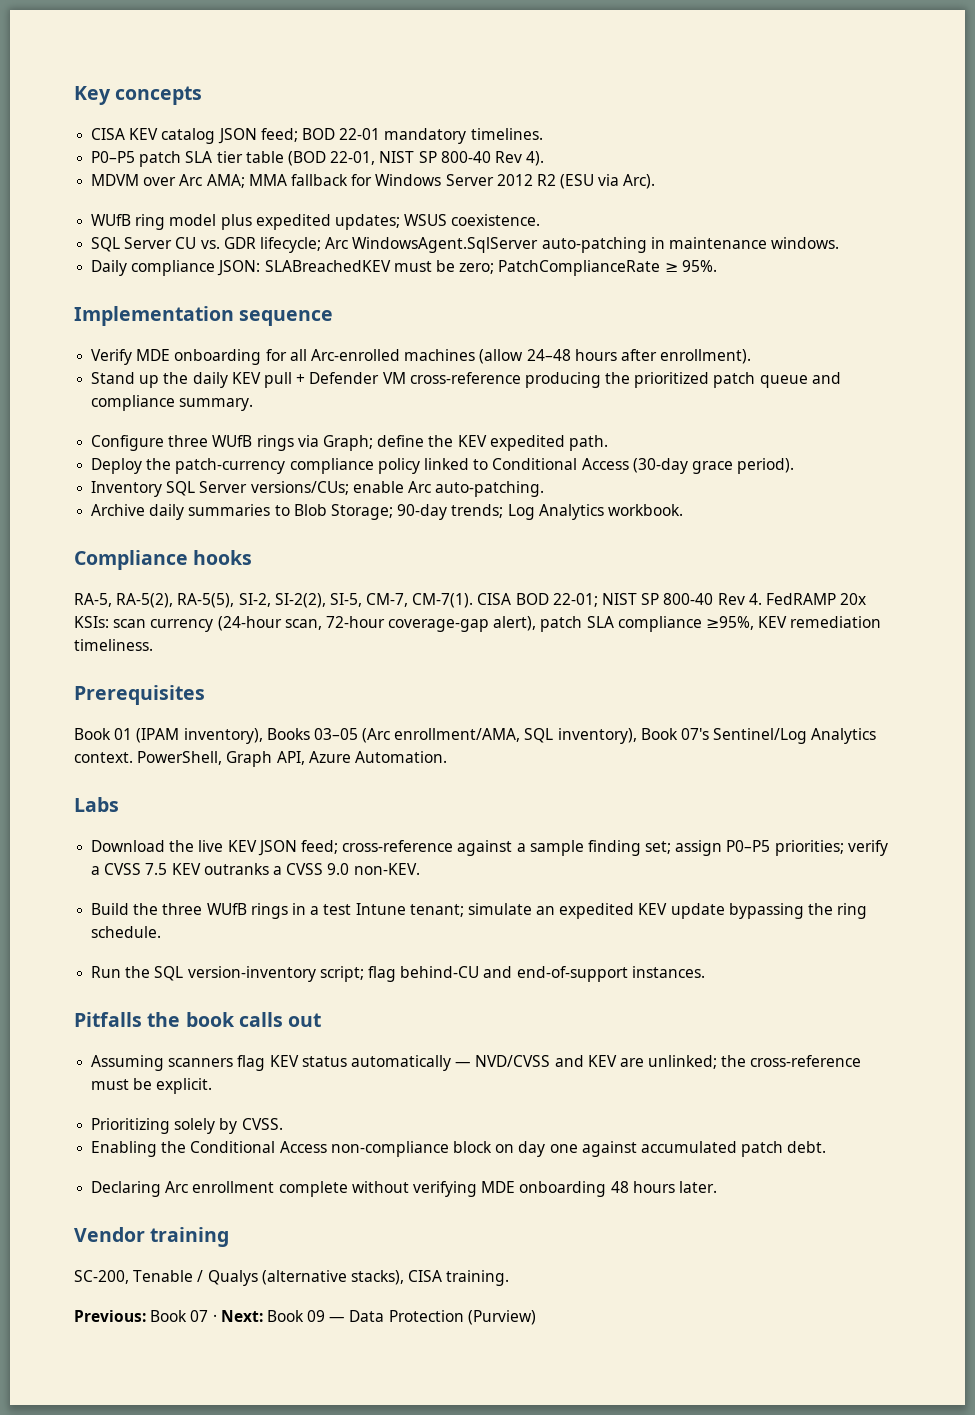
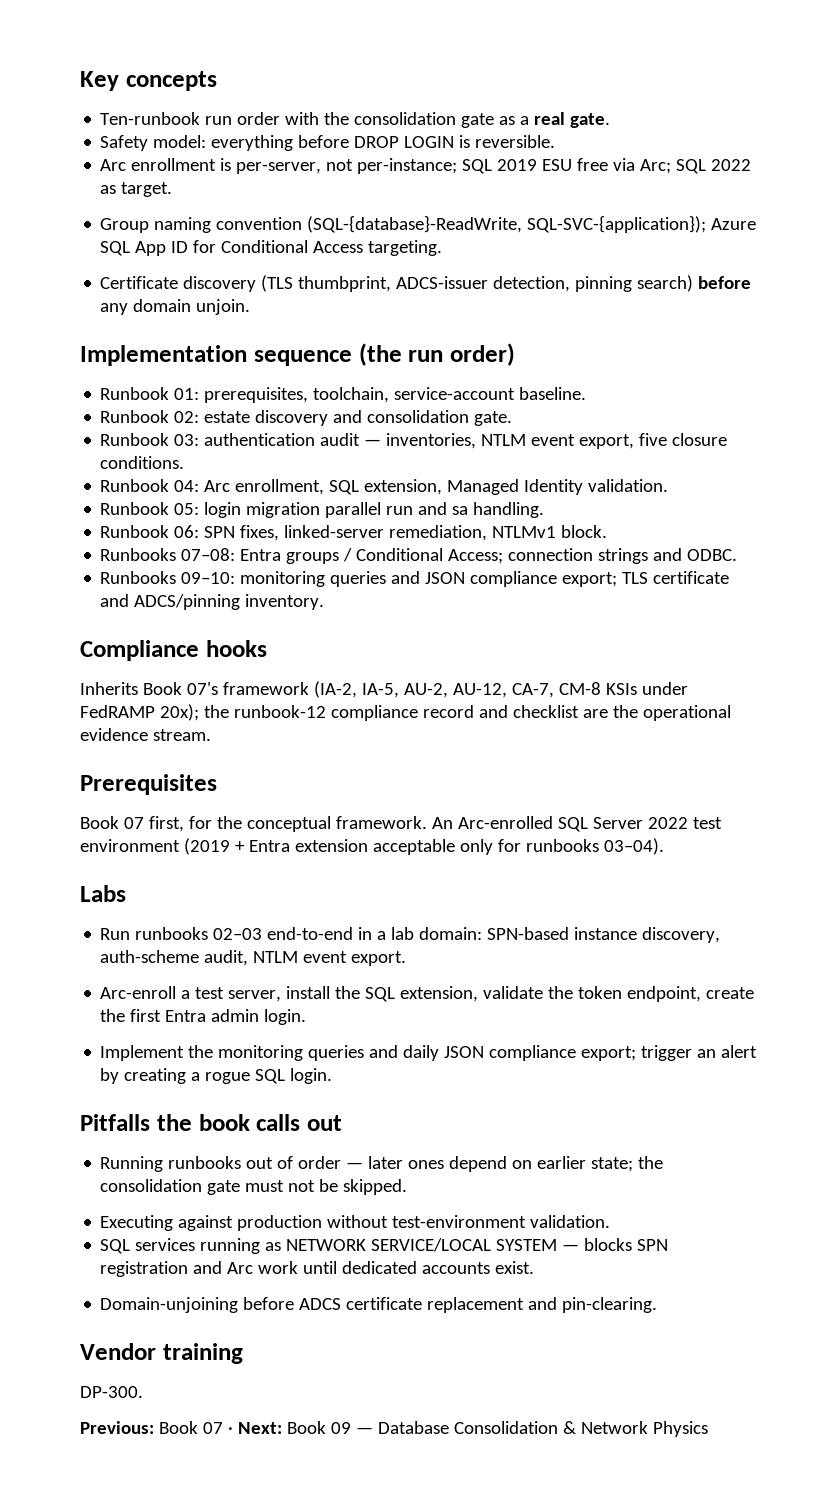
- CISA KEV catalog JSON feed; BOD 22-01 mandatory timelines.
- P0–P5 patch SLA tier table (BOD 22-01, NIST SP 800-40 Rev 4).
- MDVM over Arc AMA; MMA fallback for Windows Server 2012 R2 (ESU via Arc).
- WUfB ring model plus expedited updates; WSUS coexistence.
- SQL Server CU vs. GDR lifecycle; Arc WindowsAgent.SqlServer auto-patching in maintenance windows.
- Daily compliance JSON: SLABreachedKEV must be zero; PatchComplianceRate ≥ 95%.
- Implementation sequence
- Verify MDE onboarding for all Arc-enrolled machines (allow 24–48 hours after enrollment).
- Stand up the daily KEV pull + Defender VM cross-reference producing the prioritized patch queue and compliance summary.
- Configure three WUfB rings via Graph; define the KEV expedited path.
- Deploy the patch-currency compliance policy linked to Conditional Access (30-day grace period).
- Inventory SQL Server versions/CUs; enable Arc auto-patching.
- Archive daily summaries to Blob Storage; 90-day trends; Log Analytics workbook.
+ Ten-runbook run order with the consolidation gate as a real gate.
+ Safety model: everything before DROP LOGIN is reversible.
+ Arc enrollment is per-server, not per-instance; SQL 2019 ESU free via Arc; SQL 2022 as target.
+ Group naming convention (SQL-{database}-ReadWrite, SQL-SVC-{application}); Azure SQL App ID for Conditional Access targeting.
+ Certificate discovery (TLS thumbprint, ADCS-issuer detection, pinning search) before any domain unjoin.
+ Implementation sequence (the run order)
+ Runbook 01: prerequisites, toolchain, service-account baseline.
+ Runbook 02: estate discovery and consolidation gate.
+ Runbook 03: authentication audit — inventories, NTLM event export, five closure conditions.
+ Runbook 04: Arc enrollment, SQL extension, Managed Identity validation.
+ Runbook 05: login migration parallel run and sa handling.
+ Runbook 06: SPN fixes, linked-server remediation, NTLMv1 block.
+ Runbooks 07–08: Entra groups / Conditional Access; connection strings and ODBC.
+ Runbooks 09–10: monitoring queries and JSON compliance export; TLS certificate and ADCS/pinning inventory.
  Compliance hooks
- RA-5, RA-5(2), RA-5(5), SI-2, SI-2(2), SI-5, CM-7, CM-7(1). CISA BOD 22-01; NIST SP 800-40 Rev 4. FedRAMP 20x KSIs: scan currency (24-hour scan, 72-hour coverage-gap alert), patch SLA compliance ≥95%, KEV remediation timeliness.
+ Inherits Book 07's framework (IA-2, IA-5, AU-2, AU-12, CA-7, CM-8 KSIs under FedRAMP 20x); the runbook-12 compliance record and checklist are the operational evidence stream.
  Prerequisites
- Book 01 (IPAM inventory), Books 03–05 (Arc enrollment/AMA, SQL inventory), Book 07's Sentinel/Log Analytics context. PowerShell, Graph API, Azure Automation.
+ Book 07 first, for the conceptual framework. An Arc-enrolled SQL Server 2022 test environment (2019 + Entra extension acceptable only for runbooks 03–04).
  Labs
- Download the live KEV JSON feed; cross-reference against a sample finding set; assign P0–P5 priorities; verify a CVSS 7.5 KEV outranks a CVSS 9.0 non-KEV.
- Build the three WUfB rings in a test Intune tenant; simulate an expedited KEV update bypassing the ring schedule.
- Run the SQL version-inventory script; flag behind-CU and end-of-support instances.
+ Run runbooks 02–03 end-to-end in a lab domain: SPN-based instance discovery, auth-scheme audit, NTLM event export.
+ Arc-enroll a test server, install the SQL extension, validate the token endpoint, create the first Entra admin login.
+ Implement the monitoring queries and daily JSON compliance export; trigger an alert by creating a rogue SQL login.
- Assuming scanners flag KEV status automatically — NVD/CVSS and KEV are unlinked; the cross-reference must be explicit.
- Prioritizing solely by CVSS.
- Enabling the Conditional Access non-compliance block on day one against accumulated patch debt.
- Declaring Arc enrollment complete without verifying MDE onboarding 48 hours later.
+ Running runbooks out of order — later ones depend on earlier state; the consolidation gate must not be skipped.
+ Executing against production without test-environment validation.
+ SQL services running as NETWORK SERVICE/LOCAL SYSTEM — blocks SPN registration and Arc work until dedicated accounts exist.
+ Domain-unjoining before ADCS certificate replacement and pin-clearing.
  Vendor training
- SC-200, Tenable / Qualys (alternative stacks), CISA training.
+ DP-300.
- Previous: Book 07 · Next: Book 09 — Data Protection (Purview)
+ Previous: Book 07 · Next: Book 09 — Database Consolidation & Network Physics

